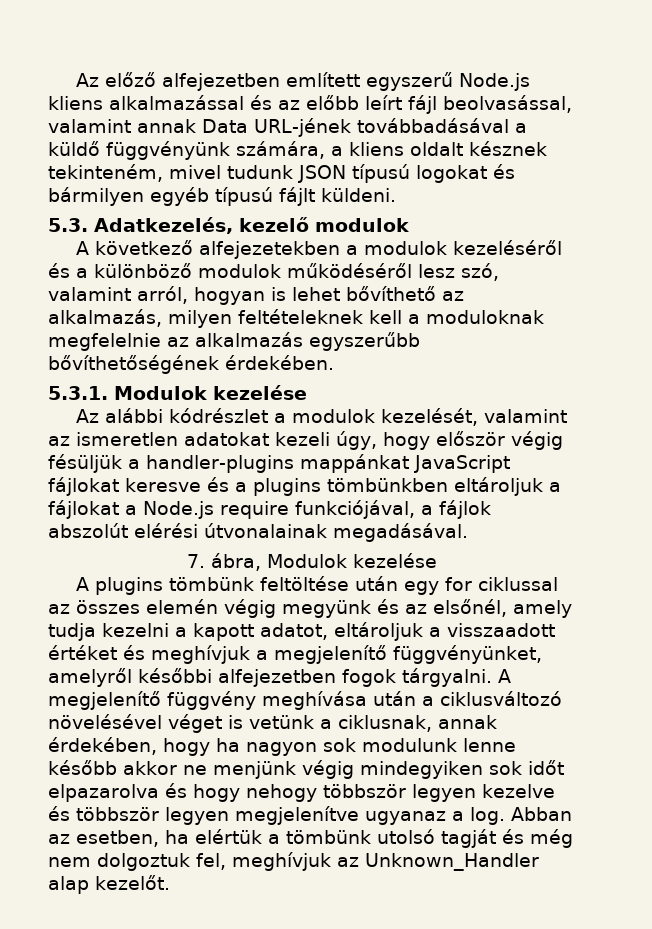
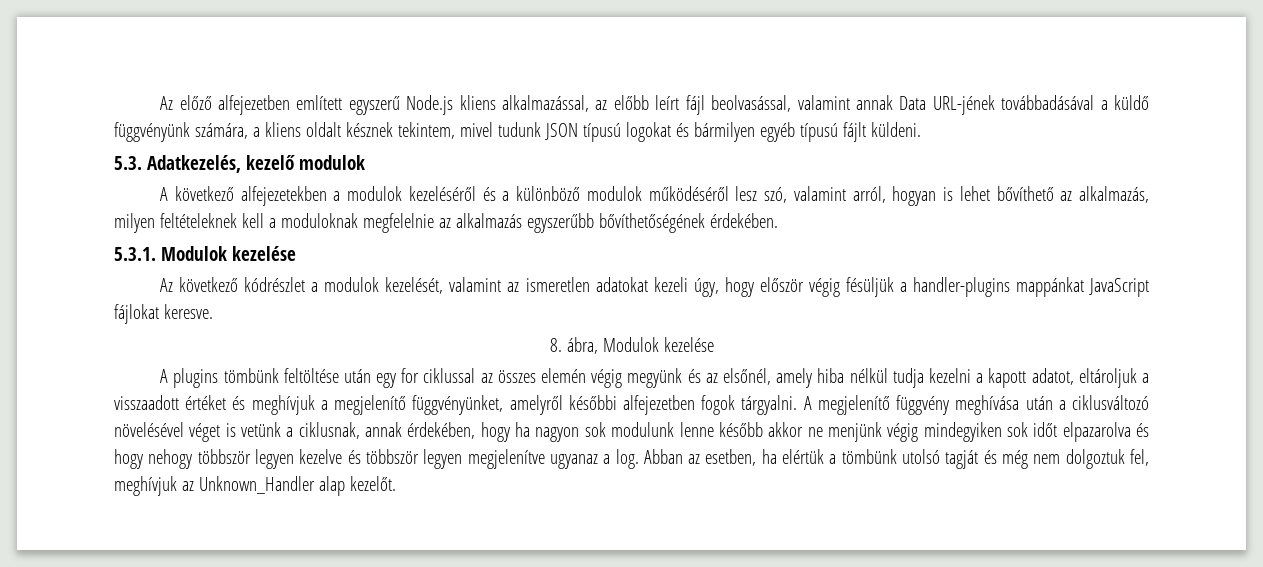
- Az előző alfejezetben említett egyszerű Node.js kliens alkalmazással és az előbb leírt fájl beolvasással, valamint annak Data URL-jének továbbadásával a küldő függvényünk számára, a kliens oldalt késznek tekinteném, mivel tudunk JSON típusú logokat és bármilyen egyéb típusú fájlt küldeni.
+ Az előző alfejezetben említett egyszerű Node.js kliens alkalmazással, az előbb leírt fájl beolvasással, valamint annak Data URL-jének továbbadásával a küldő függvényünk számára, a kliens oldalt késznek tekintem, mivel tudunk JSON típusú logokat és bármilyen egyéb típusú fájlt küldeni.
- Az alábbi kódrészlet a modulok kezelését, valamint az ismeretlen adatokat kezeli úgy, hogy először végig fésüljük a handler-plugins mappánkat JavaScript fájlokat keresve és a plugins tömbünkben eltároljuk a fájlokat a Node.js require funkciójával, a fájlok abszolút elérési útvonalainak megadásával.
- 7. ábra, Modulok kezelése
+ Az következő kódrészlet a modulok kezelését, valamint az ismeretlen adatokat kezeli úgy, hogy először végig fésüljük a handler-plugins mappánkat JavaScript fájlokat keresve.
+ 8. ábra, Modulok kezelése
- A plugins tömbünk feltöltése után egy for ciklussal az összes elemén végig megyünk és az elsőnél, amely tudja kezelni a kapott adatot, eltároljuk a visszaadott értéket és meghívjuk a megjelenítő függvényünket, amelyről későbbi alfejezetben fogok tárgyalni.
+ A plugins tömbünk feltöltése után egy for ciklussal az összes elemén végig megyünk és az elsőnél, amely hiba nélkül tudja kezelni a kapott adatot, eltároljuk a visszaadott értéket és meghívjuk a megjelenítő függvényünket, amelyről későbbi alfejezetben fogok tárgyalni.

